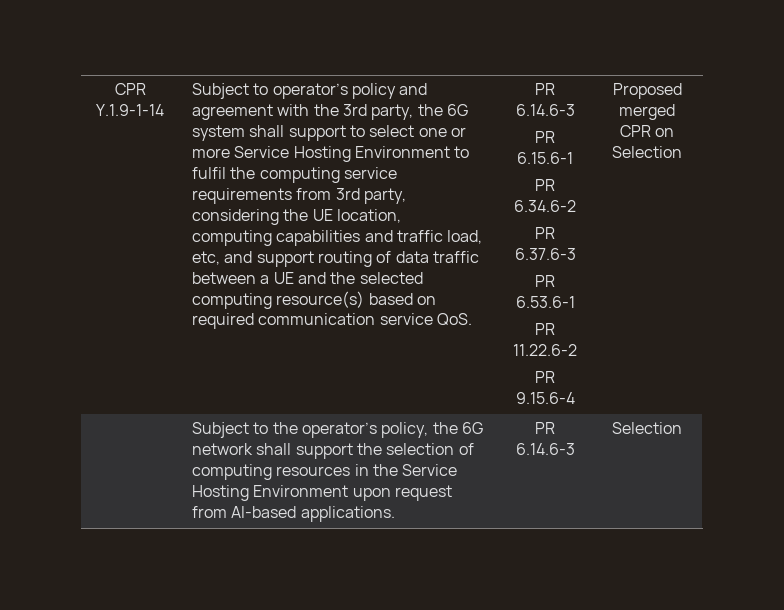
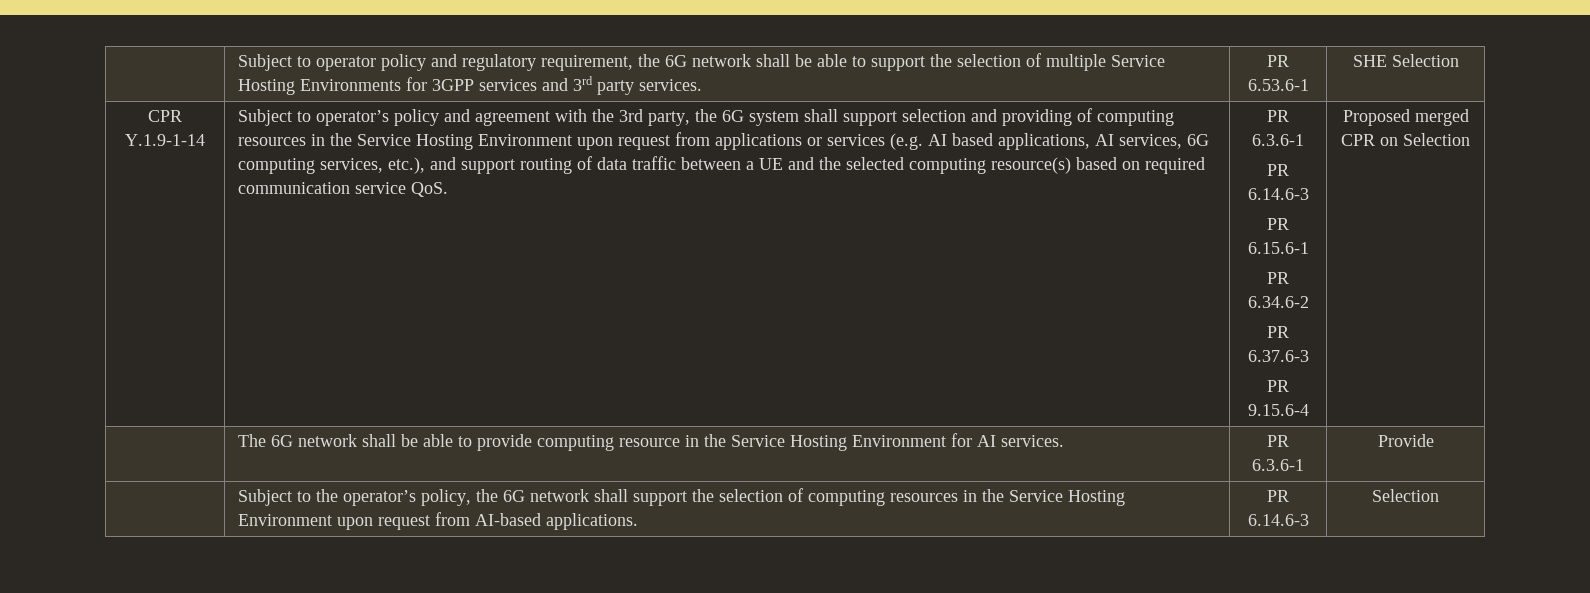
+ Subject to operator policy and regulatory requirement, the 6G network shall be able to support the selection of multiple Service Hosting Environments for 3GPP services and 3rd party services. | PR 6.53.6-1 | SHE Selection
- Subject to operator’s policy and agreement with the 3rd party, the 6G system shall support to select one or more Service Hosting Environment to fulfil the computing service requirements from 3rd party, considering the UE location, computing capabilities and traffic load, etc, and support routing of data traffic between a UE and the selected computing resource(s) based on required communication service QoS. | PR 6.14.6-3
+ Subject to operator’s policy and agreement with the 3rd party, the 6G system shall support selection and providing of computing resources in the Service Hosting Environment upon request from applications or services (e.g. AI based applications, AI services, 6G computing services, etc.), and support routing of data traffic between a UE and the selected computing resource(s) based on required communication service QoS. | PR 6.3.6-1
+ PR 6.14.6-3
- PR 6.53.6-1
- PR 11.22.6-2
+ | The 6G network shall be able to provide computing resource in the Service Hosting Environment for AI services. | PR 6.3.6-1 | Provide

